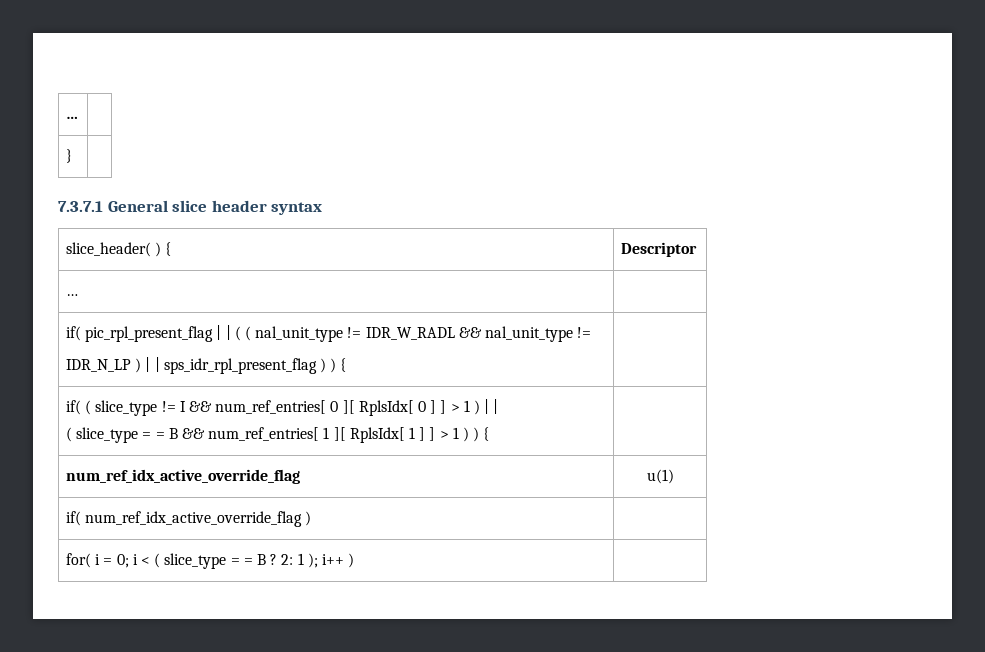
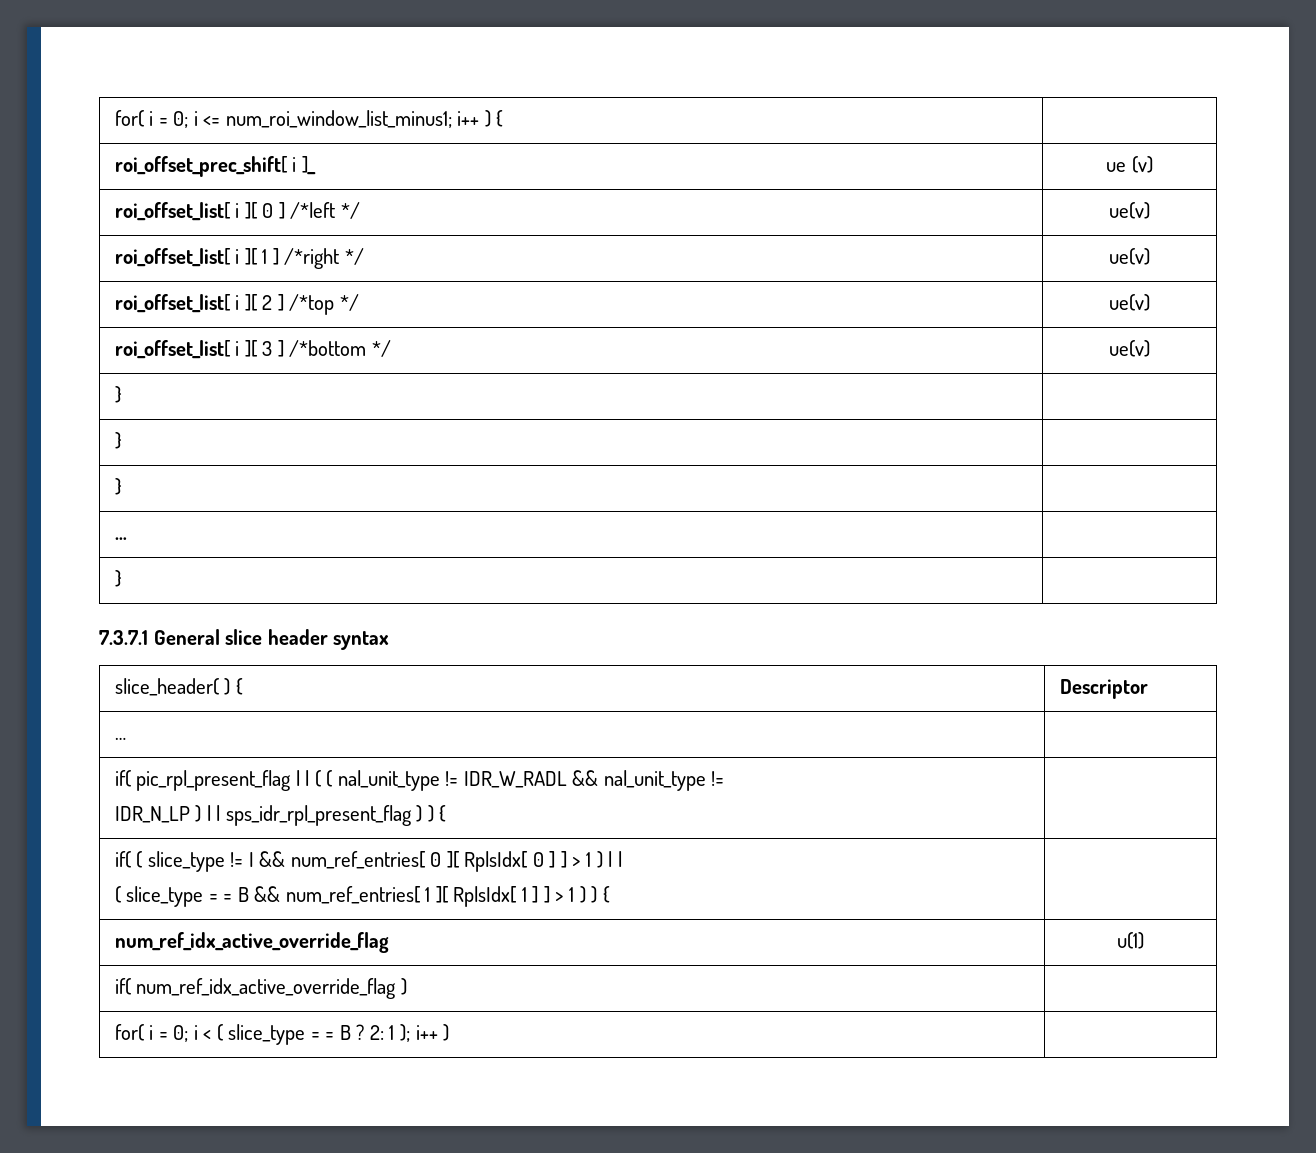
+ for( i = 0; i <= num_roi_window_list_minus1; i++ ) { |
+ roi_offset_prec_shift[ i ]_ | ue (v)
+ roi_offset_list[ i ][ 0 ] /*left */ | ue(v)
+ roi_offset_list[ i ][ 1 ] /*right */ | ue(v)
+ roi_offset_list[ i ][ 2 ] /*top */ | ue(v)
+ roi_offset_list[ i ][ 3 ] /*bottom */ | ue(v)
+ } |
+ } |
+ } |

